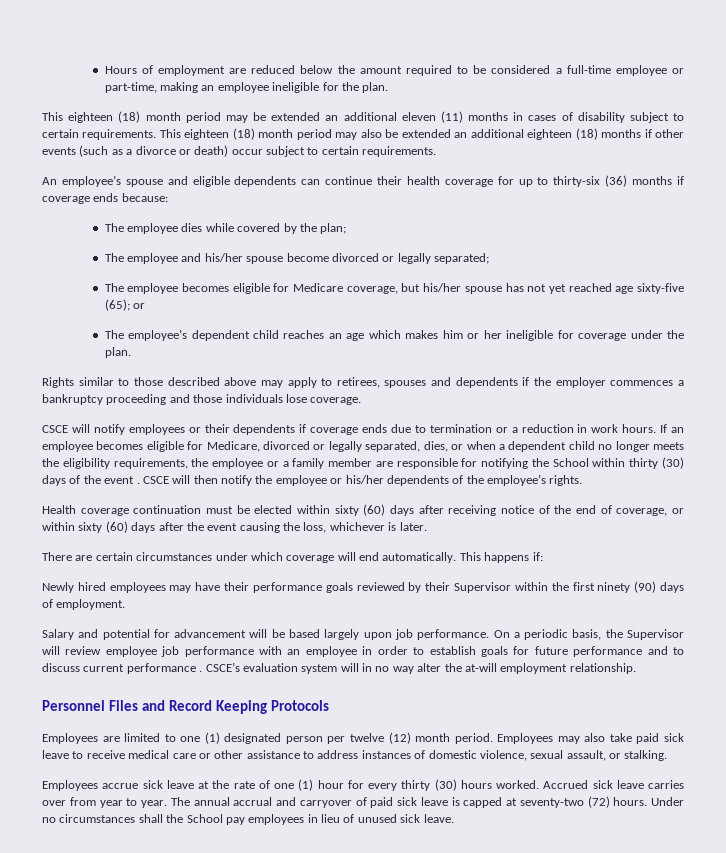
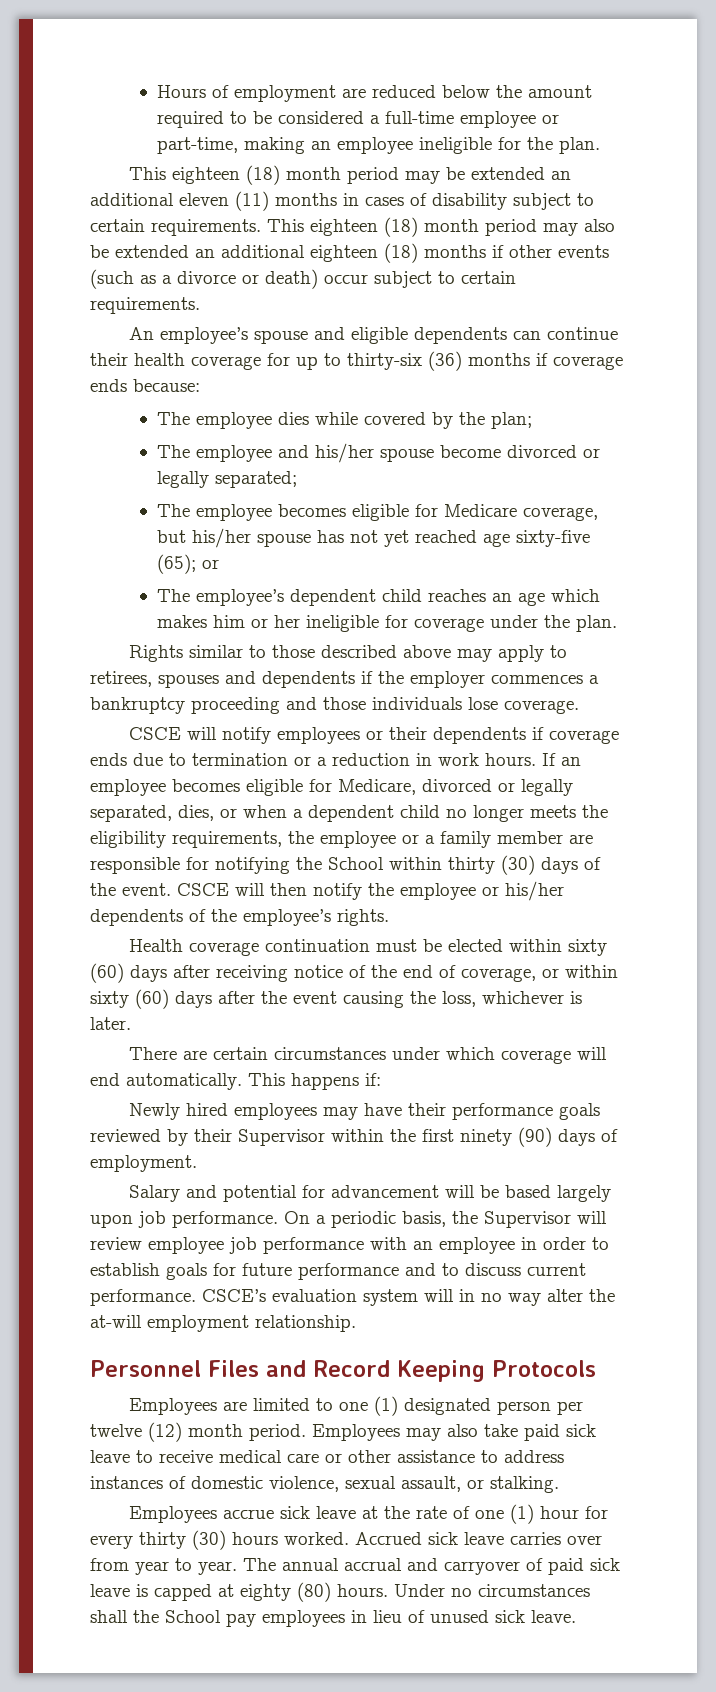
- If an employee becomes eligible for Medicare, divorced or legally separated, dies, or when a dependent child no longer meets the eligibility requirements, the employee or a family member are responsible for notifying the School within thirty (30) days of the event .
+ If an employee becomes eligible for Medicare, divorced or legally separated, dies, or when a dependent child no longer meets the eligibility requirements, the employee or a family member are responsible for notifying the School within thirty (30) days of the event.
- On a periodic basis, the Supervisor will review employee job performance with an employee in order to establish goals for future performance and to discuss current performance .
+ On a periodic basis, the Supervisor will review employee job performance with an employee in order to establish goals for future performance and to discuss current performance.
- The annual accrual and carryover of paid sick leave is capped at seventy-two (72) hours.
+ The annual accrual and carryover of paid sick leave is capped at eighty (80) hours.

